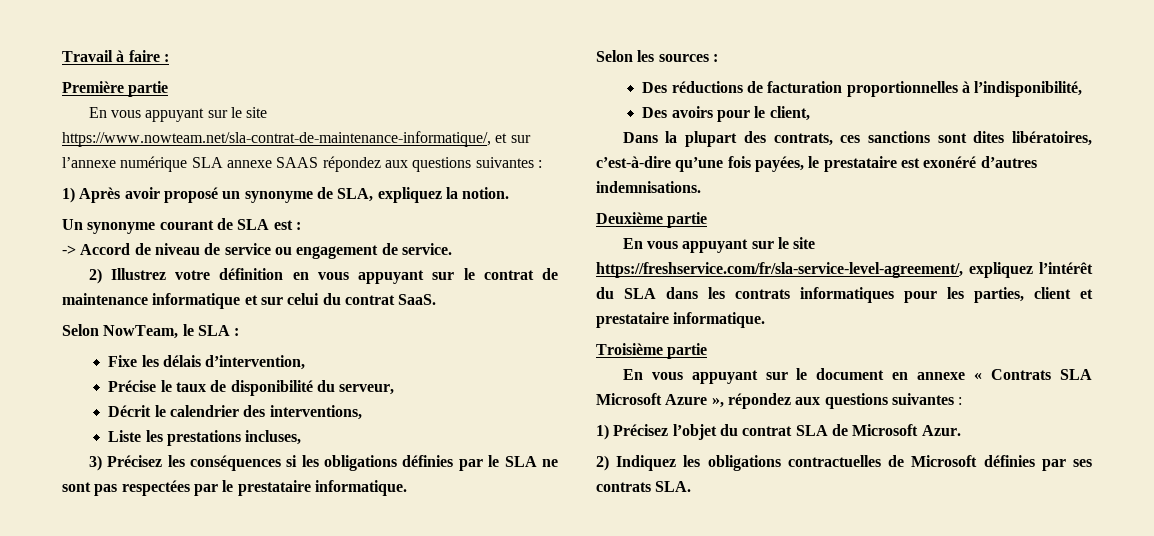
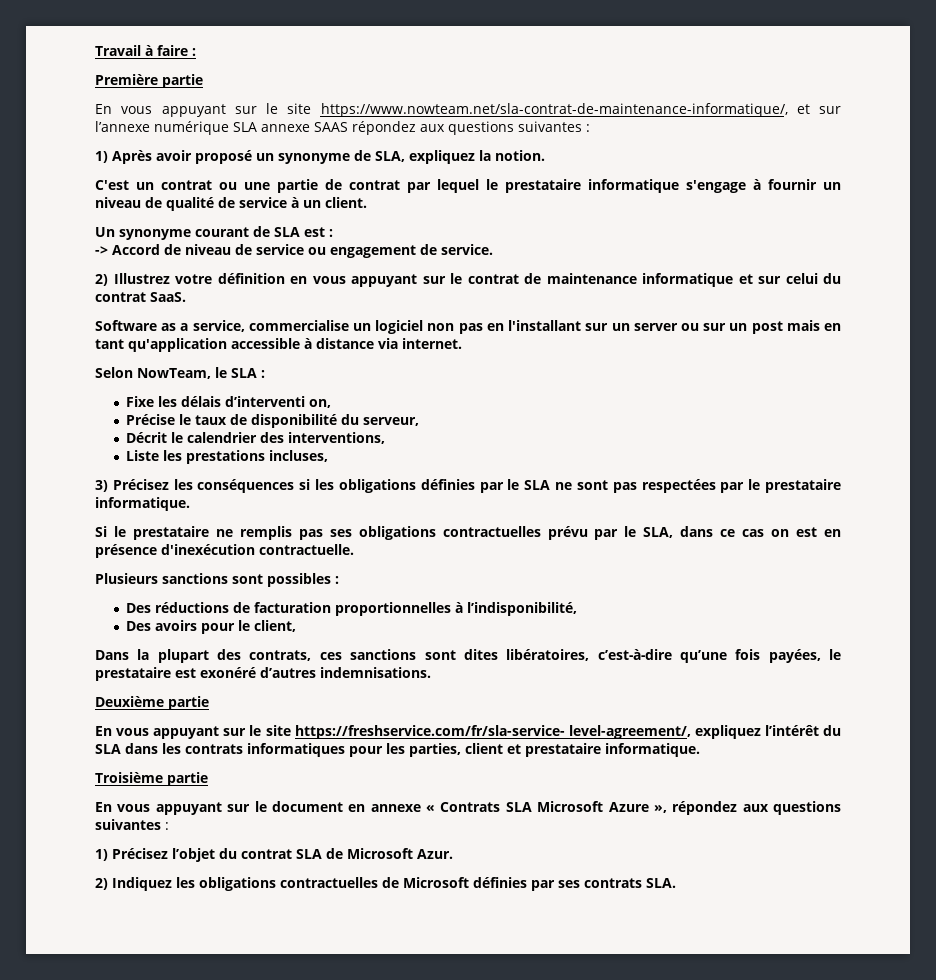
+ C'est un contrat ou une partie de contrat par lequel le prestataire informatique s'engage à fournir un niveau de qualité de service à un client.
+ Software as a service, commercialise un logiciel non pas en l'installant sur un server ou sur un post mais en tant qu'application accessible à distance via internet.
- Fixe les délais d’intervention,
+ Fixe les délais d’interventi on,
- Selon les sources :
+ Si le prestataire ne remplis pas ses obligations contractuelles prévu par le SLA, dans ce cas on est en présence d'inexécution contractuelle.
+ Plusieurs sanctions sont possibles :
- En vous appuyant sur le site https://freshservice.com/fr/sla-service-level-agreement/, expliquez l’intérêt du SLA dans les contrats informatiques pour les parties, client et prestataire informatique.
+ En vous appuyant sur le site https://freshservice.com/fr/sla-service- level-agreement/, expliquez l’intérêt du SLA dans les contrats informatiques pour les parties, client et prestataire informatique.

